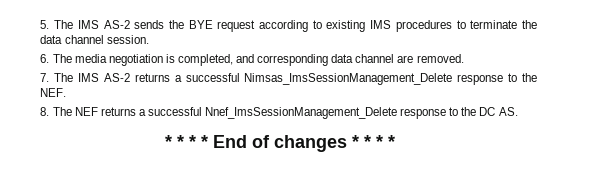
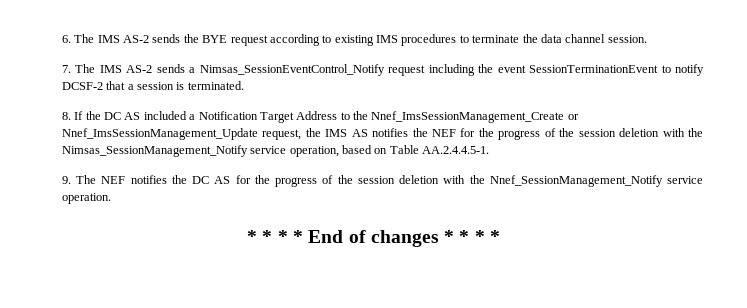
- 5. The IMS AS-2 sends the BYE request according to existing IMS procedures to terminate the data channel session.
+ 6. The IMS AS-2 sends the BYE request according to existing IMS procedures to terminate the data channel session.
- 6. The media negotiation is completed, and corresponding data channel are removed.
- 7. The IMS AS-2 returns a successful Nimsas_ImsSessionManagement_Delete response to the NEF.
- 8. The NEF returns a successful Nnef_ImsSessionManagement_Delete response to the DC AS.
+ 7. The IMS AS-2 sends a Nimsas_SessionEventControl_Notify request including the event SessionTerminationEvent to notify DCSF-2 that a session is terminated.
+ 8. If the DC AS included a Notification Target Address to the Nnef_ImsSessionManagement_Create or Nnef_ImsSessionManagement_Update request, the IMS AS notifies the NEF for the progress of the session deletion with the Nimsas_SessionManagement_Notify service operation, based on Table AA.2.4.4.5-1.
+ 9. The NEF notifies the DC AS for the progress of the session deletion with the Nnef_SessionManagement_Notify service operation.

